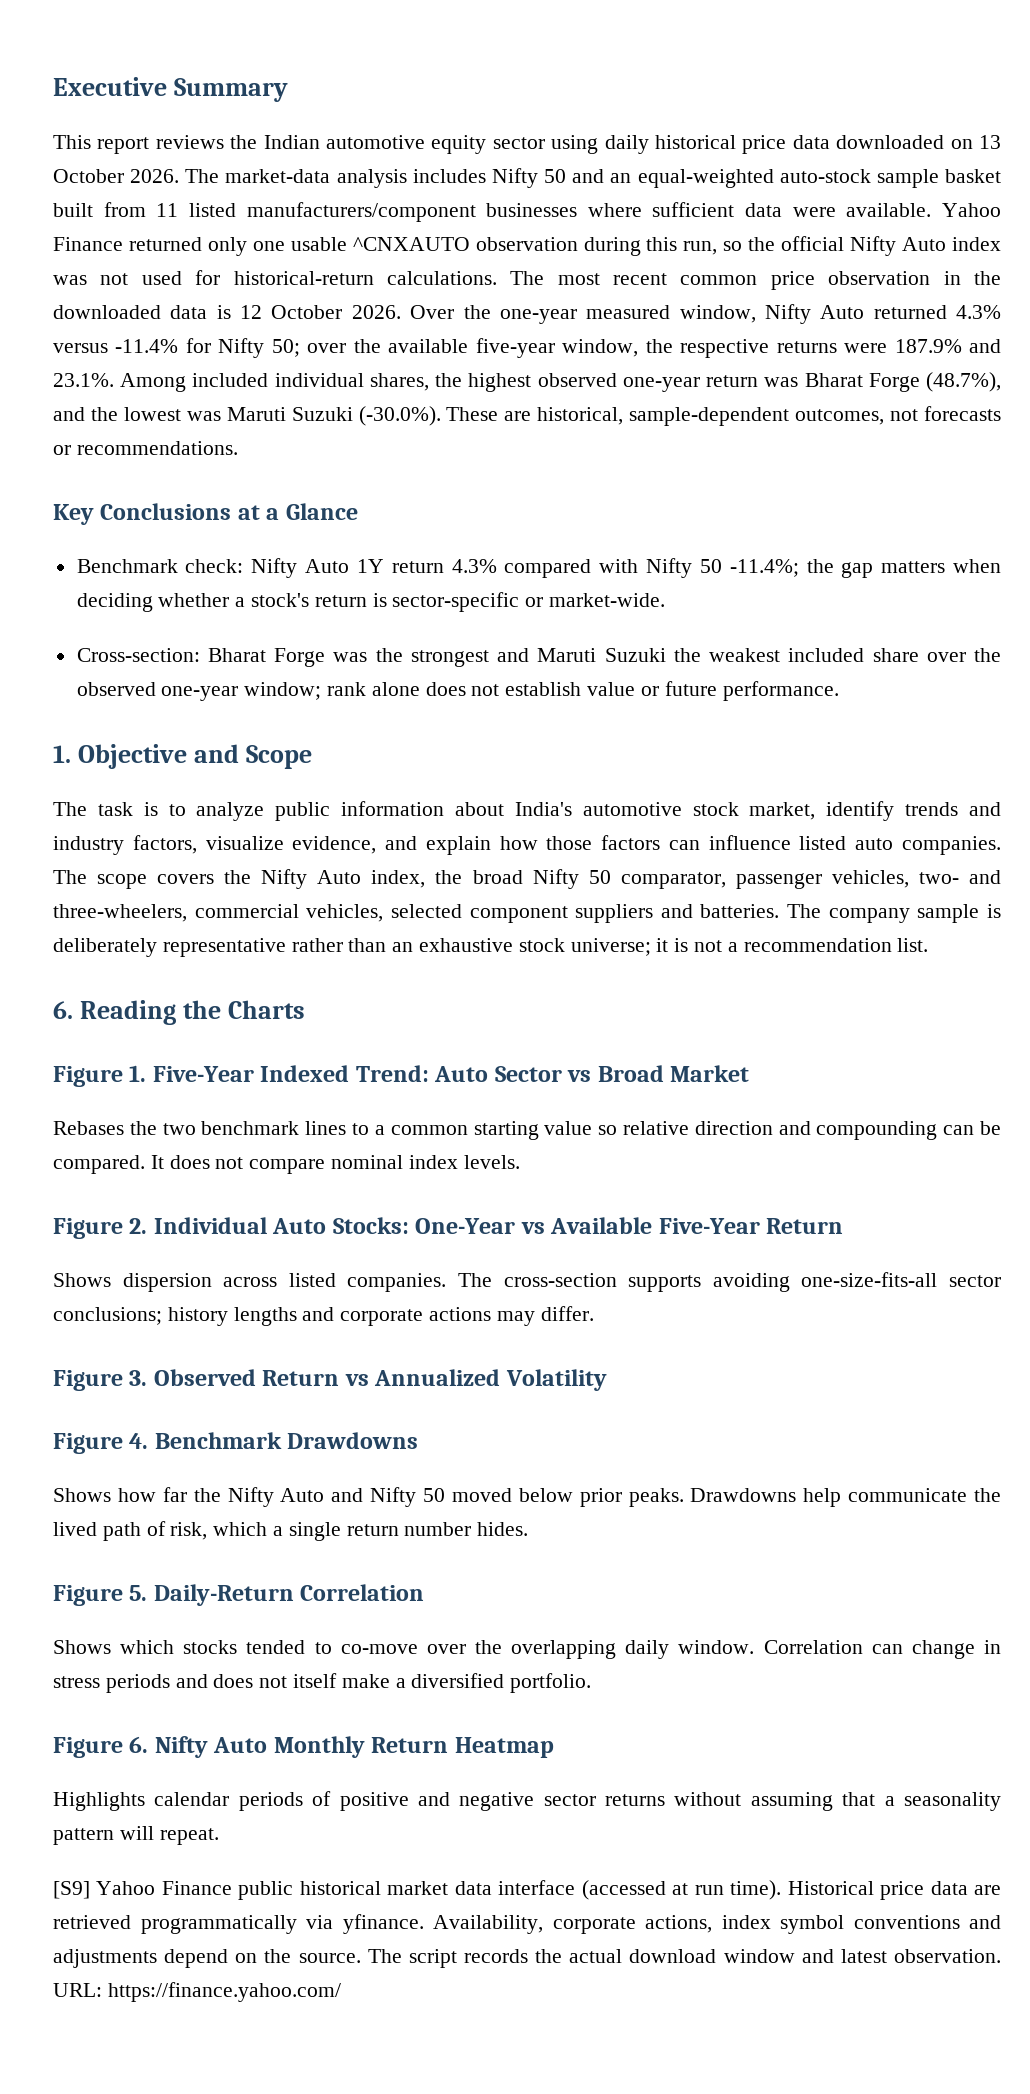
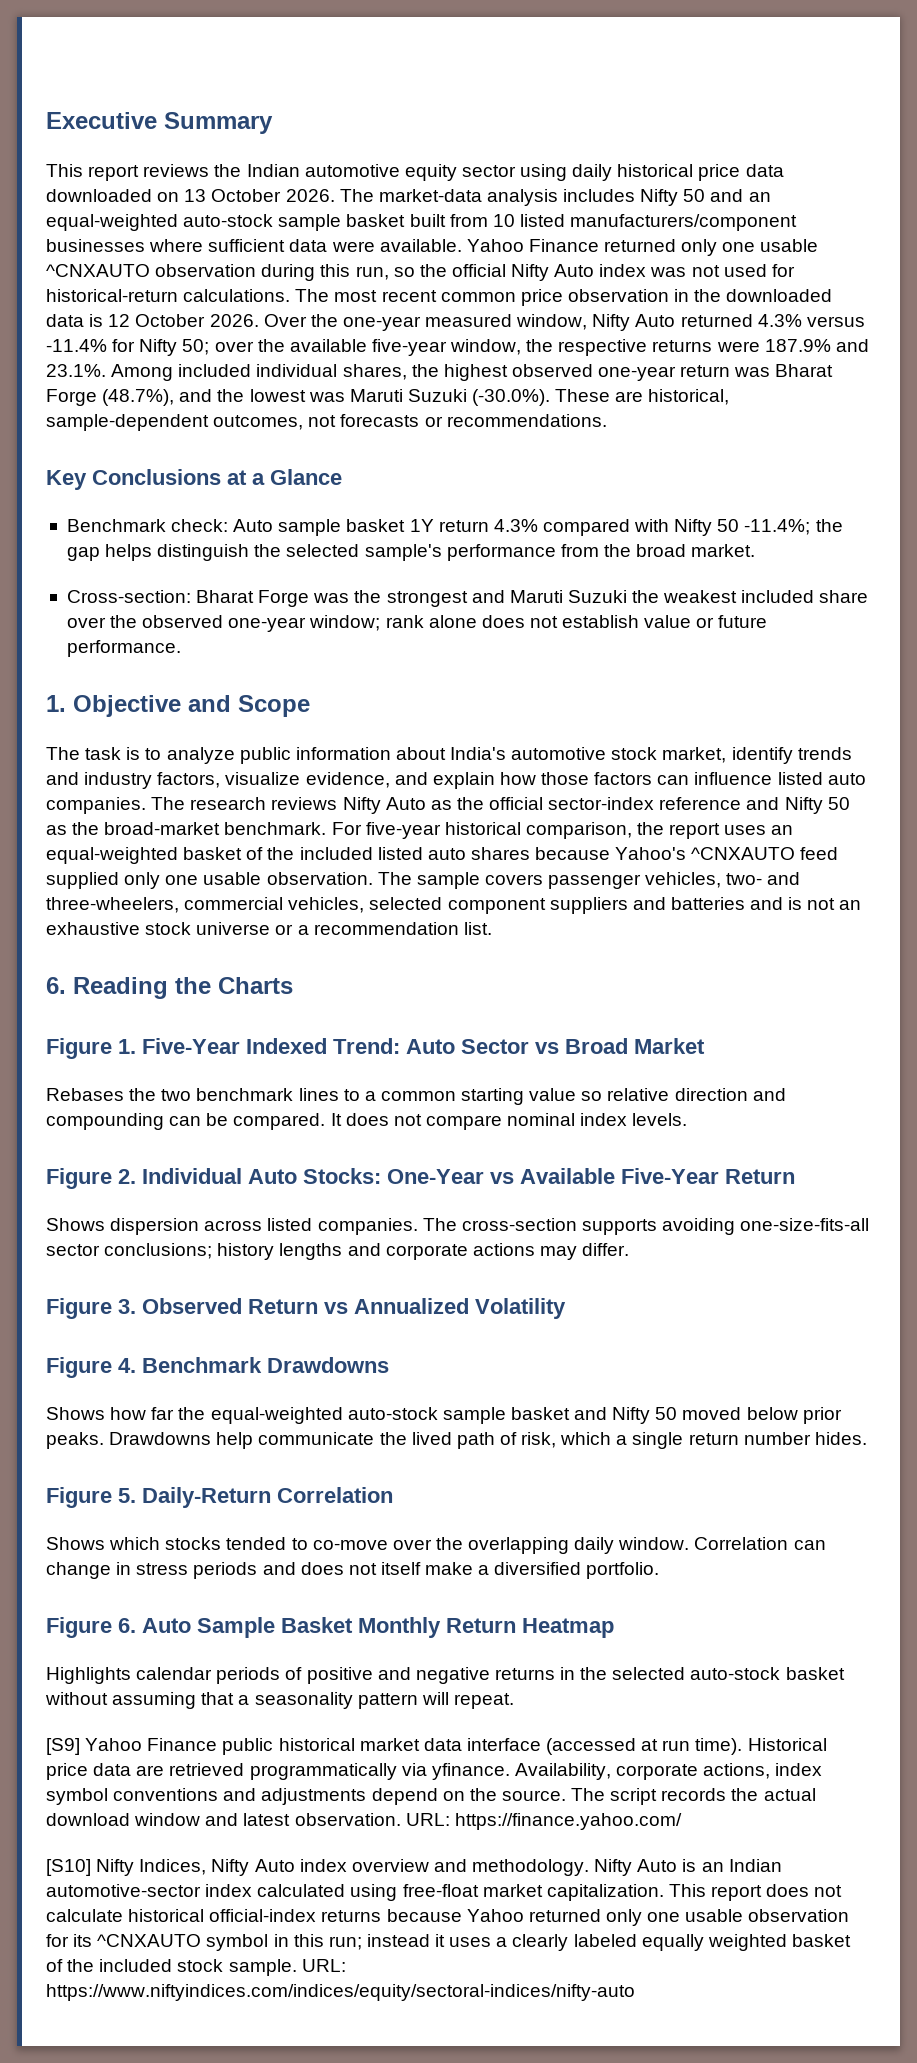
- The market-data analysis includes Nifty 50 and an equal-weighted auto-stock sample basket built from 11 listed manufacturers/component businesses where sufficient data were available.
+ The market-data analysis includes Nifty 50 and an equal-weighted auto-stock sample basket built from 10 listed manufacturers/component businesses where sufficient data were available.
- Benchmark check: Nifty Auto 1Y return 4.3% compared with Nifty 50 -11.4%; the gap matters when deciding whether a stock's return is sector-specific or market-wide.
+ Benchmark check: Auto sample basket 1Y return 4.3% compared with Nifty 50 -11.4%; the gap helps distinguish the selected sample's performance from the broad market.
- The scope covers the Nifty Auto index, the broad Nifty 50 comparator, passenger vehicles, two- and three-wheelers, commercial vehicles, selected component suppliers and batteries. The company sample is deliberately representative rather than an exhaustive stock universe; it is not a recommendation list.
+ The research reviews Nifty Auto as the official sector-index reference and Nifty 50 as the broad-market benchmark. For five-year historical comparison, the report uses an equal-weighted basket of the included listed auto shares because Yahoo's ^CNXAUTO feed supplied only one usable observation. The sample covers passenger vehicles, two- and three-wheelers, commercial vehicles, selected component suppliers and batteries and is not an exhaustive stock universe or a recommendation list.
- Shows how far the Nifty Auto and Nifty 50 moved below prior peaks.
+ Shows how far the equal-weighted auto-stock sample basket and Nifty 50 moved below prior peaks.
- Figure 6. Nifty Auto Monthly Return Heatmap
+ Figure 6. Auto Sample Basket Monthly Return Heatmap
- Highlights calendar periods of positive and negative sector returns without assuming that a seasonality pattern will repeat.
+ Highlights calendar periods of positive and negative returns in the selected auto-stock basket without assuming that a seasonality pattern will repeat.
+ [S10] Nifty Indices, Nifty Auto index overview and methodology. Nifty Auto is an Indian automotive-sector index calculated using free-float market capitalization. This report does not calculate historical official-index returns because Yahoo returned only one usable observation for its ^CNXAUTO symbol in this run; instead it uses a clearly labeled equally weighted basket of the included stock sample. URL: https://www.niftyindices.com/indices/equity/sectoral-indices/nifty-auto

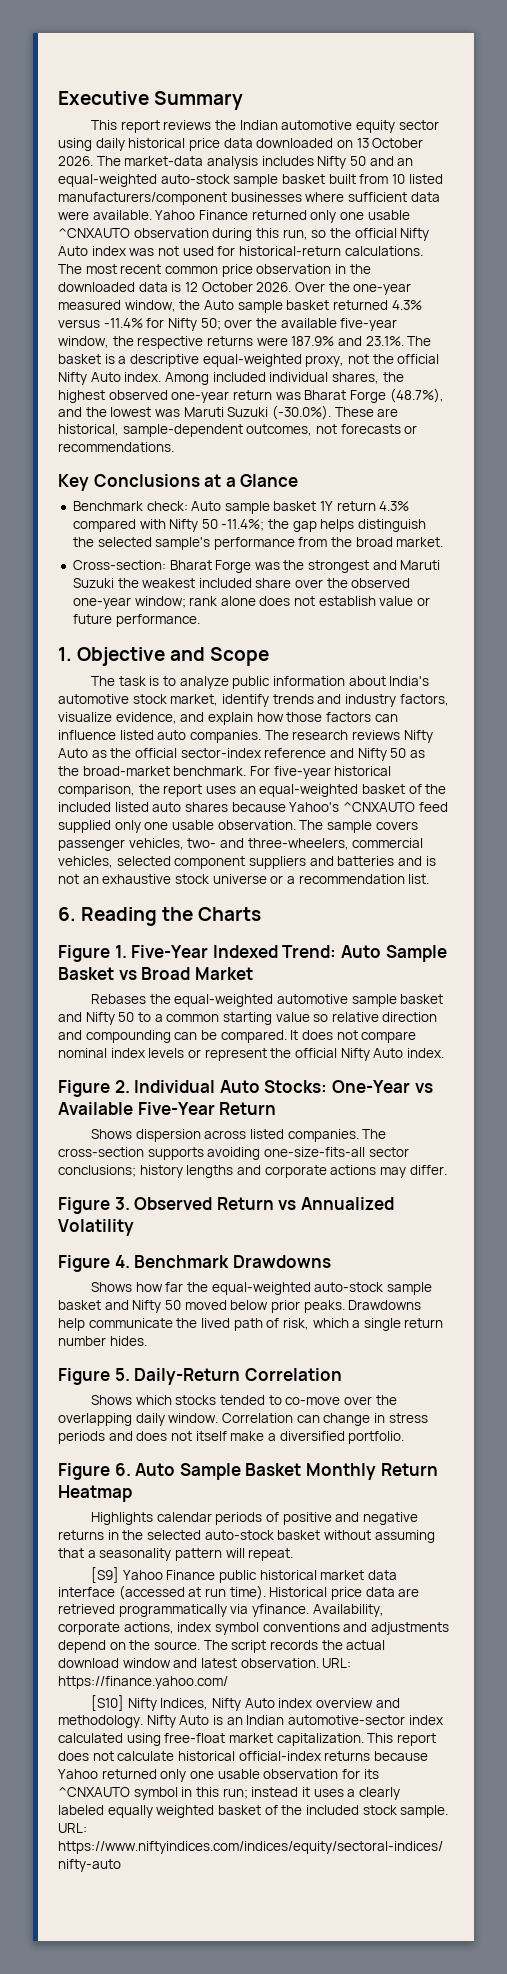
- Over the one-year measured window, Nifty Auto returned 4.3% versus -11.4% for Nifty 50; over the available five-year window, the respective returns were 187.9% and 23.1%. Among included individual shares, the highest observed one-year return was Bharat Forge (48.7%), and the lowest was Maruti Suzuki (-30.0%). These are historical, sample-dependent outcomes, not forecasts or recommendations.
+ Over the one-year measured window, the Auto sample basket returned 4.3% versus -11.4% for Nifty 50; over the available five-year window, the respective returns were 187.9% and 23.1%. The basket is a descriptive equal-weighted proxy, not the official Nifty Auto index. Among included individual shares, the highest observed one-year return was Bharat Forge (48.7%), and the lowest was Maruti Suzuki (-30.0%). These are historical, sample-dependent outcomes, not forecasts or recommendations.
- Figure 1. Five-Year Indexed Trend: Auto Sector vs Broad Market
+ Figure 1. Five-Year Indexed Trend: Auto Sample Basket vs Broad Market
- Rebases the two benchmark lines to a common starting value so relative direction and compounding can be compared.
+ Rebases the equal-weighted automotive sample basket and Nifty 50 to a common starting value so relative direction and compounding can be compared.
- It does not compare nominal index levels.
+ It does not compare nominal index levels or represent the official Nifty Auto index.

